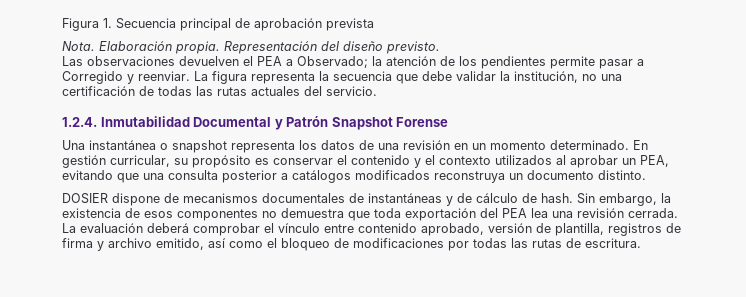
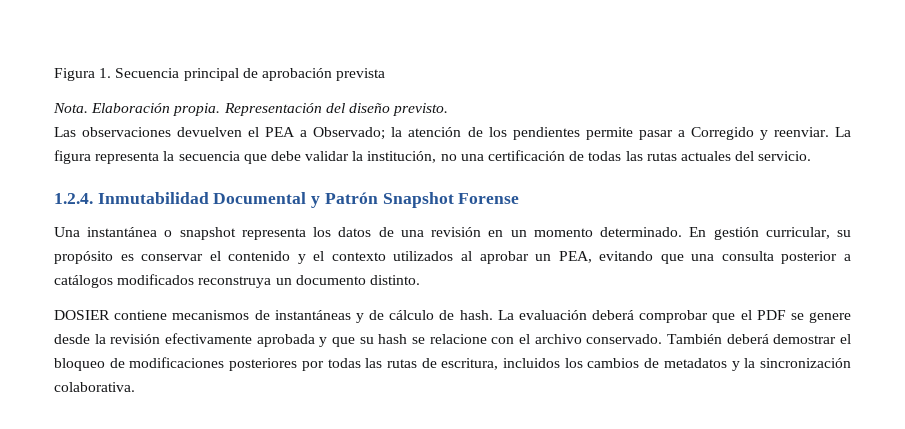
- DOSIER dispone de mecanismos documentales de instantáneas y de cálculo de hash.
+ DOSIER contiene mecanismos de instantáneas y de cálculo de hash.
- Sin embargo, la existencia de esos componentes no demuestra que toda exportación del PEA lea una revisión cerrada. La evaluación deberá comprobar el vínculo entre contenido aprobado, versión de plantilla, registros de firma y archivo emitido, así como el bloqueo de modificaciones por todas las rutas de escritura.
+ La evaluación deberá comprobar que el PDF se genere desde la revisión efectivamente aprobada y que su hash se relacione con el archivo conservado. También deberá demostrar el bloqueo de modificaciones posteriores por todas las rutas de escritura, incluidos los cambios de metadatos y la sincronización colaborativa.

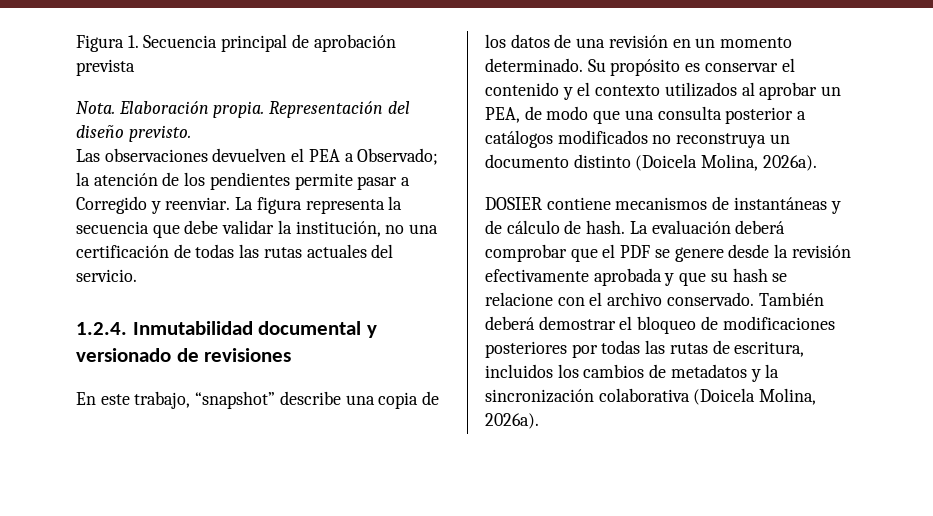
- 1.2.4. Inmutabilidad Documental y Patrón Snapshot Forense
- Una instantánea o snapshot representa los datos de una revisión en un momento determinado.
+ 1.2.4. Inmutabilidad documental y versionado de revisiones
+ En este trabajo, “snapshot” describe una copia de los datos de una revisión en un momento determinado.
- En gestión curricular, su propósito es conservar el contenido y el contexto utilizados al aprobar un PEA, evitando que una consulta posterior a catálogos modificados reconstruya un documento distinto.
+ Su propósito es conservar el contenido y el contexto utilizados al aprobar un PEA, de modo que una consulta posterior a catálogos modificados no reconstruya un documento distinto (Doicela Molina, 2026a).
- También deberá demostrar el bloqueo de modificaciones posteriores por todas las rutas de escritura, incluidos los cambios de metadatos y la sincronización colaborativa.
+ También deberá demostrar el bloqueo de modificaciones posteriores por todas las rutas de escritura, incluidos los cambios de metadatos y la sincronización colaborativa (Doicela Molina, 2026a).

